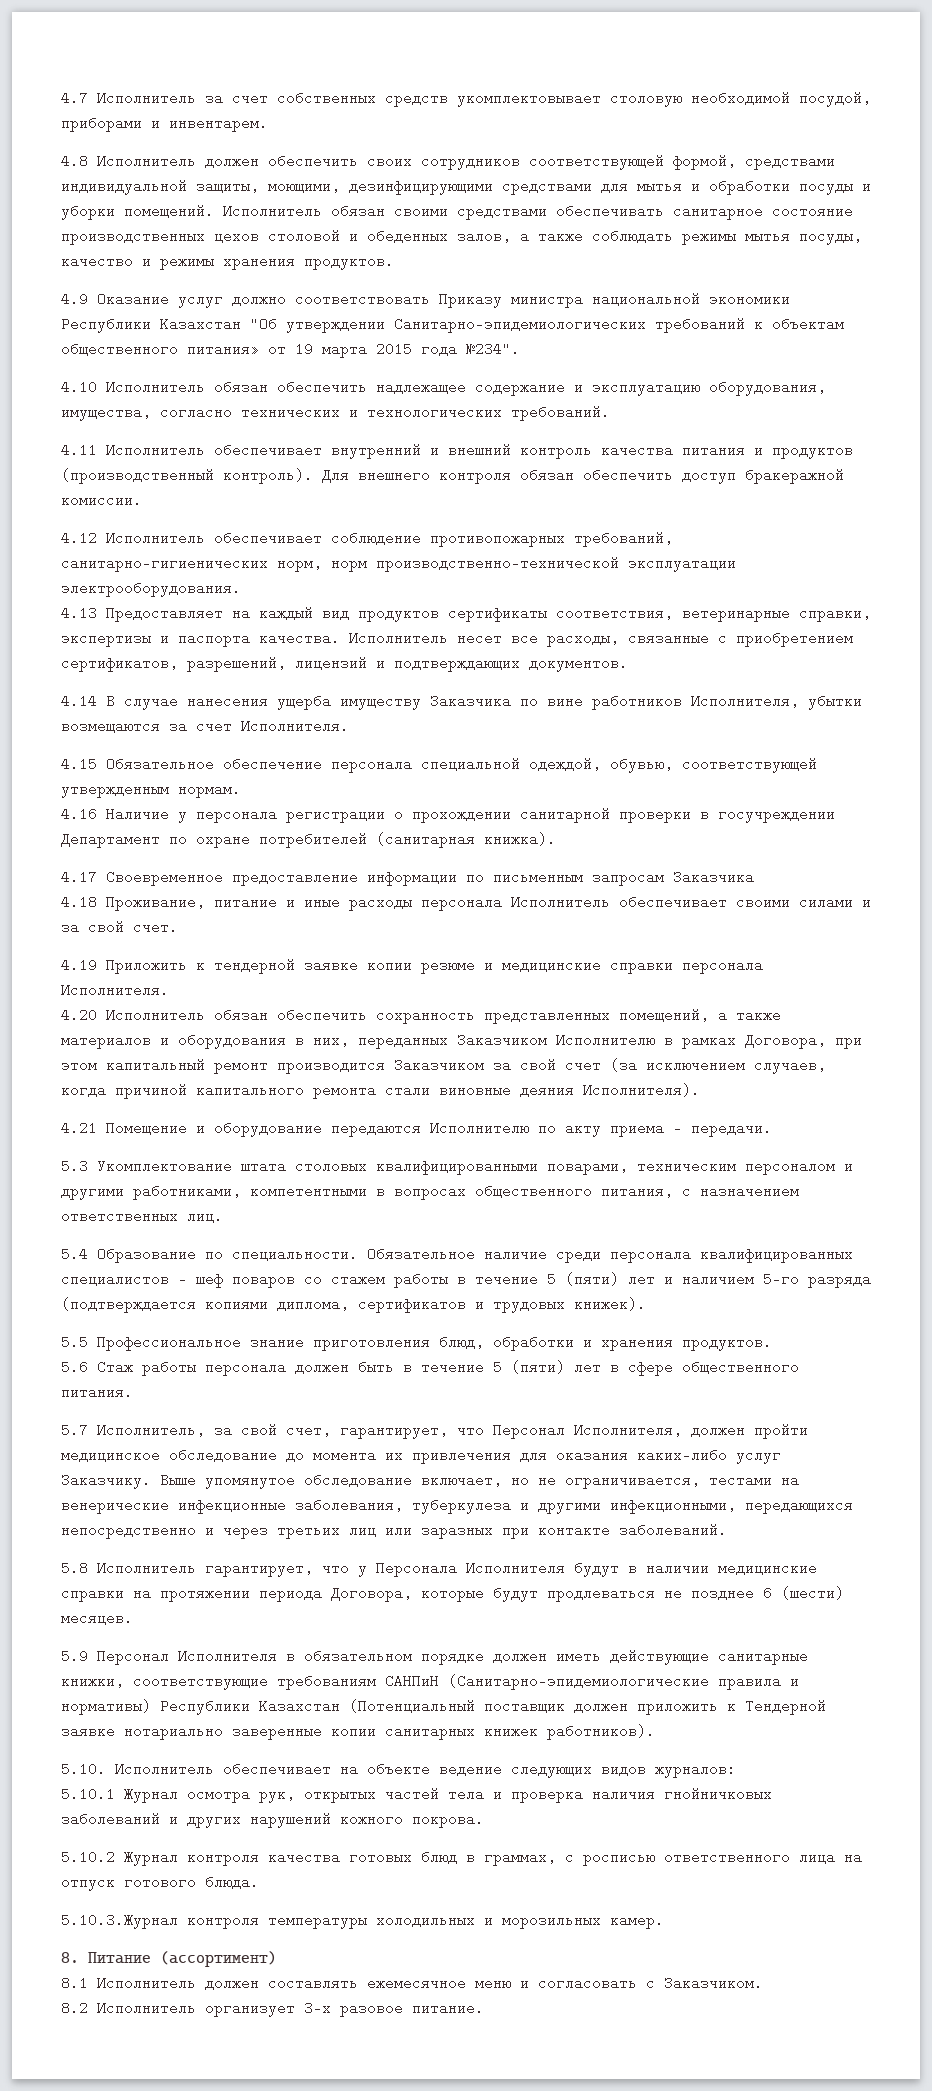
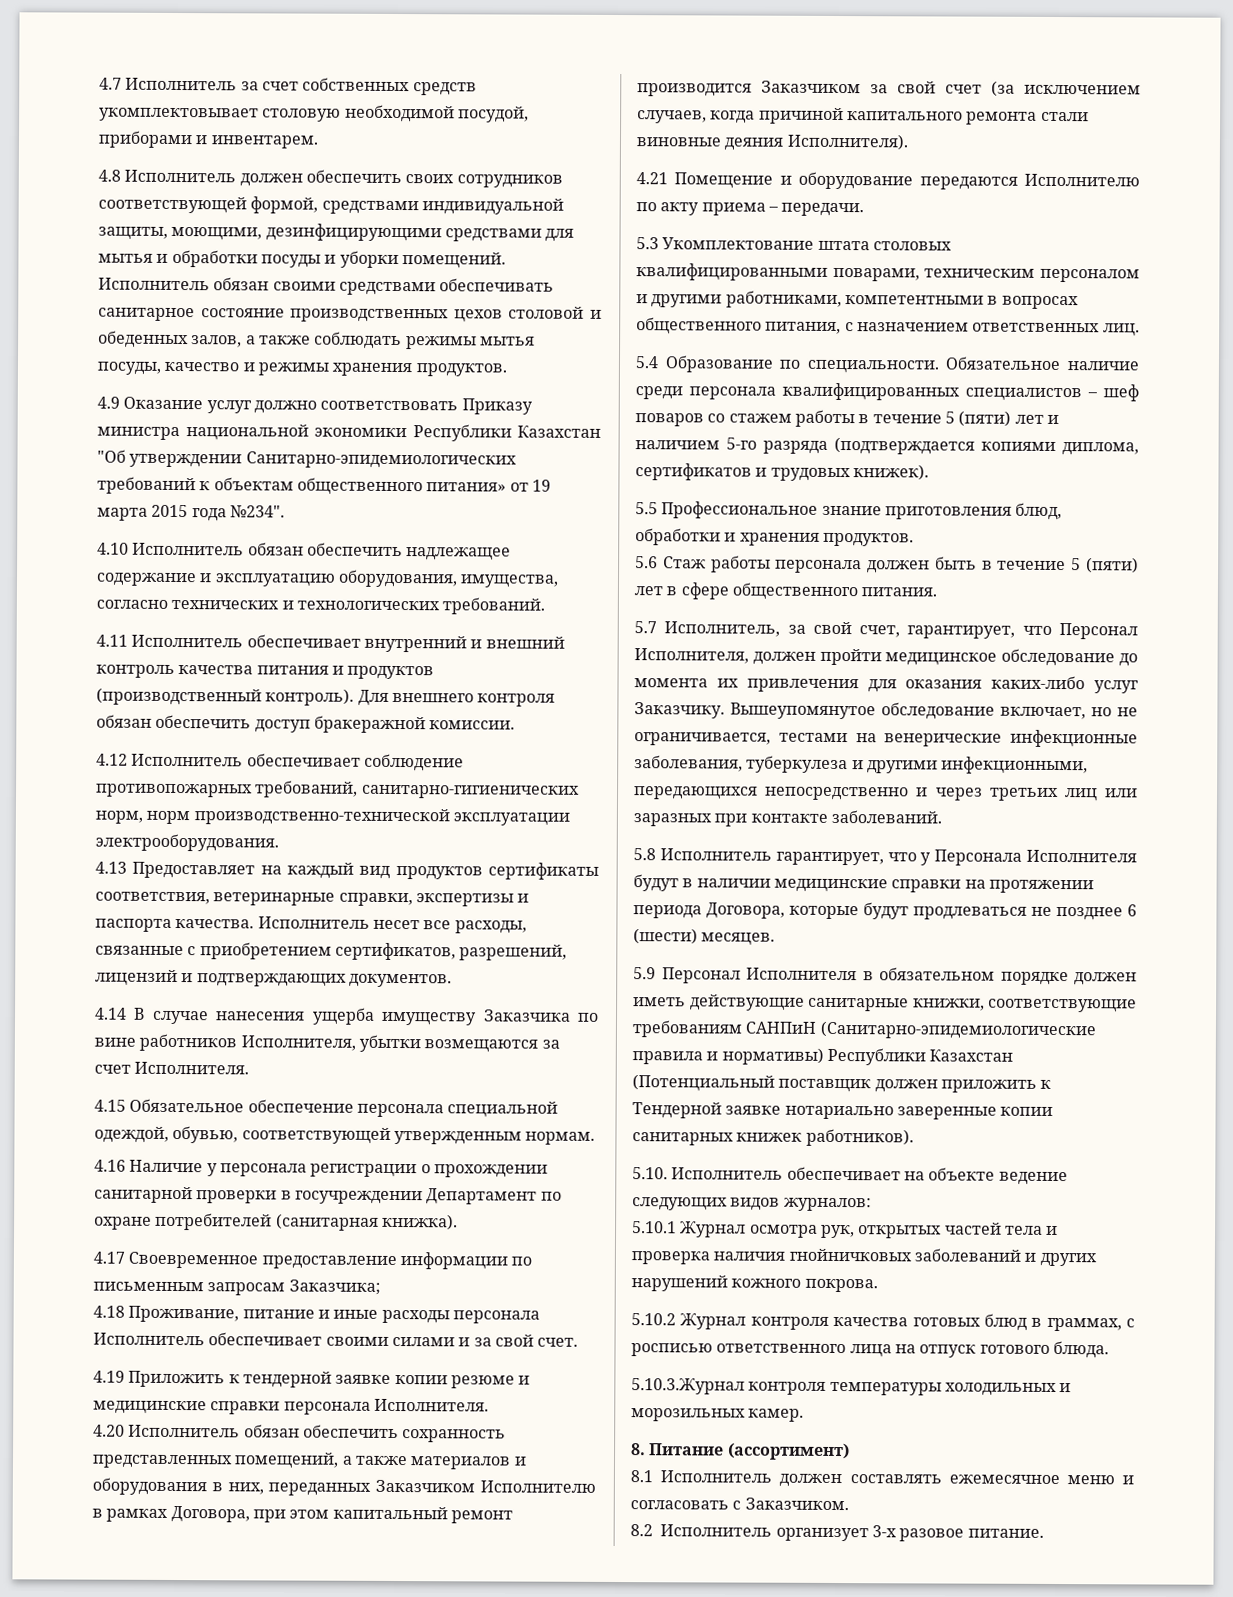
- 4.17 Своевременное предоставление информации по письменным запросам Заказчика
+ 4.17 Своевременное предоставление информации по письменным запросам Заказчика;
- Выше упомянутое обследование включает, но не ограничивается, тестами на венерические инфекционные заболевания, туберкулеза и другими инфекционными, передающихся непосредственно и через третьих лиц или заразных при контакте заболеваний.
+ Вышеупомянутое обследование включает, но не ограничивается, тестами на венерические инфекционные заболевания, туберкулеза и другими инфекционными, передающихся непосредственно и через третьих лиц или заразных при контакте заболеваний.

